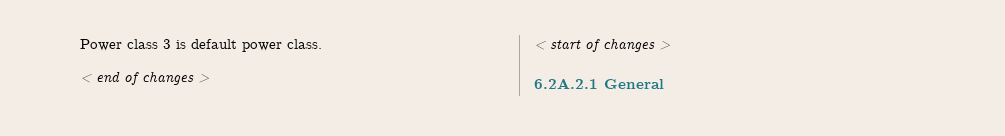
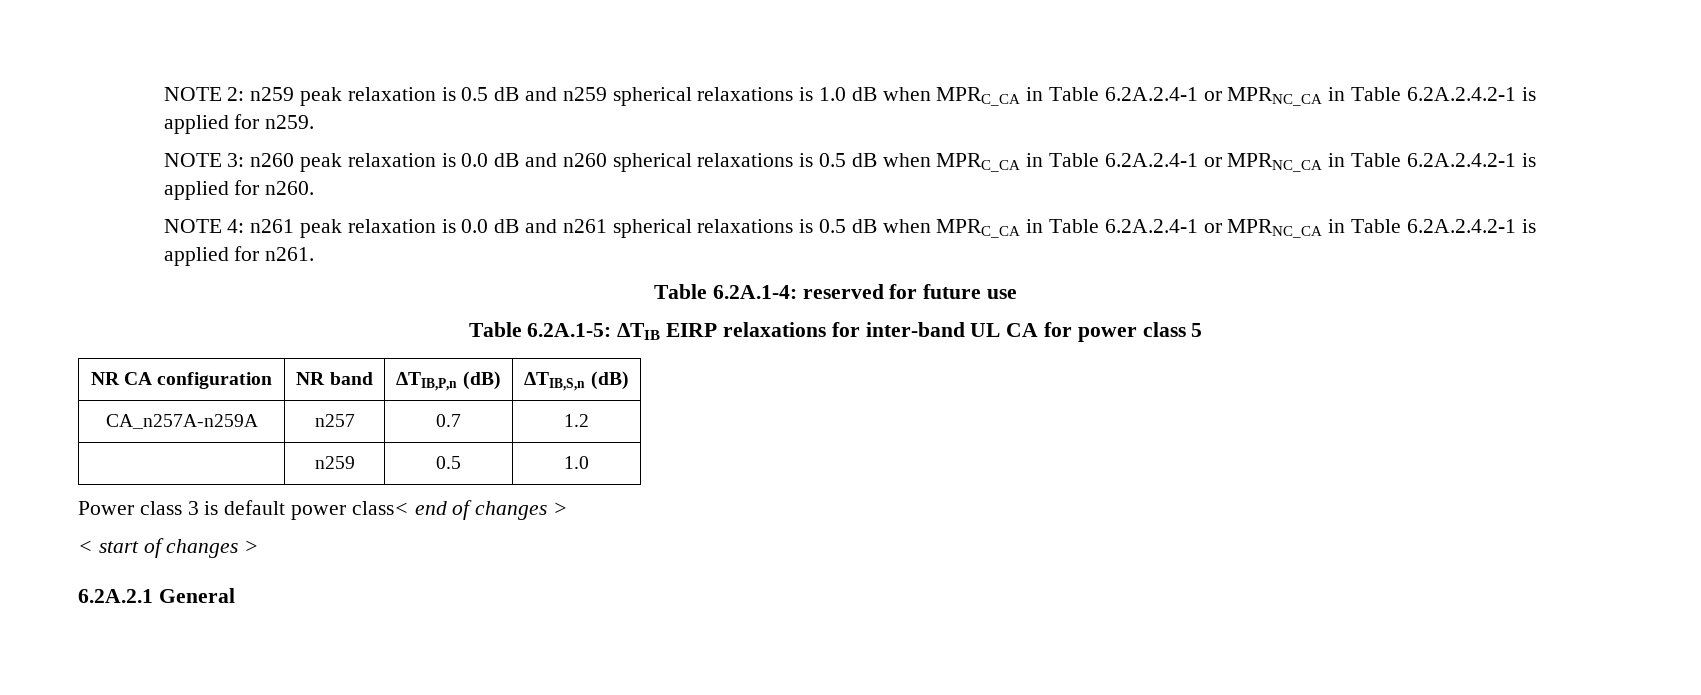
+ NOTE 2: n259 peak relaxation is 0.5 dB and n259 spherical relaxations is 1.0 dB when MPRC_CA in Table 6.2A.2.4-1 or MPRNC_CA in Table 6.2A.2.4.2-1 is applied for n259.
+ NOTE 3: n260 peak relaxation is 0.0 dB and n260 spherical relaxations is 0.5 dB when MPRC_CA in Table 6.2A.2.4-1 or MPRNC_CA in Table 6.2A.2.4.2-1 is applied for n260.
+ NOTE 4: n261 peak relaxation is 0.0 dB and n261 spherical relaxations is 0.5 dB when MPRC_CA in Table 6.2A.2.4-1 or MPRNC_CA in Table 6.2A.2.4.2-1 is applied for n261.
+ Table 6.2A.1-4: reserved for future use
+ Table 6.2A.1-5: ΔTIB EIRP relaxations for inter-band UL CA for power class 5
+ NR CA configuration | NR band | ΔTIB,P,n (dB) | ΔTIB,S,n (dB)
+ CA_n257A-n259A | n257 | 0.7 | 1.2
+ | n259 | 0.5 | 1.0
- Power class 3 is default power class.
- < end of changes >
+ Power class 3 is default power class< end of changes >

